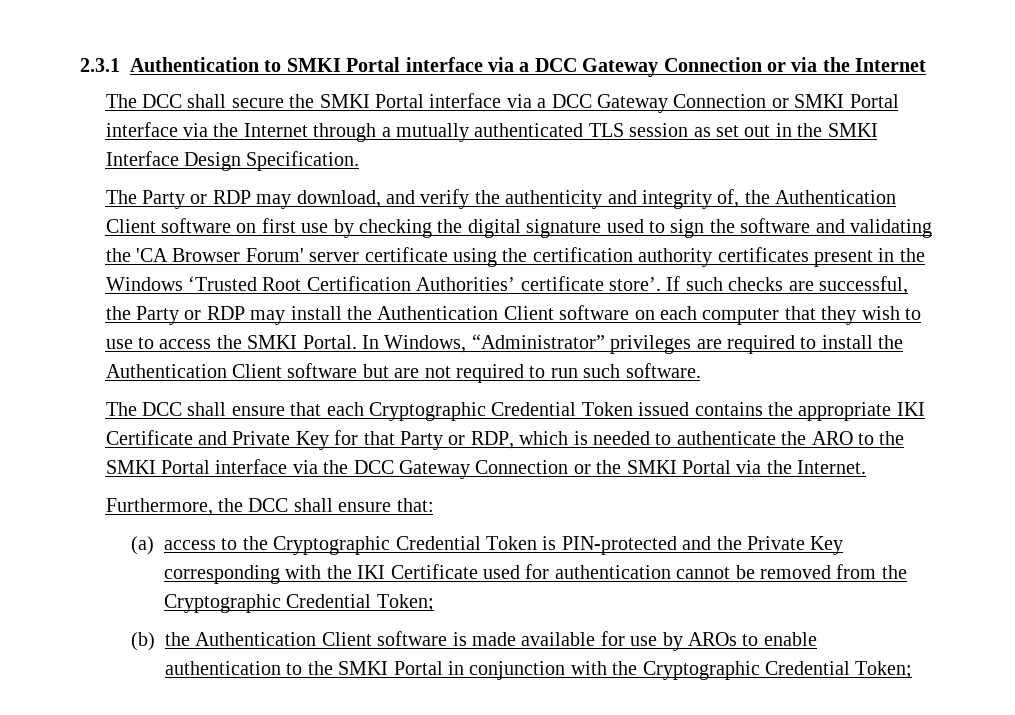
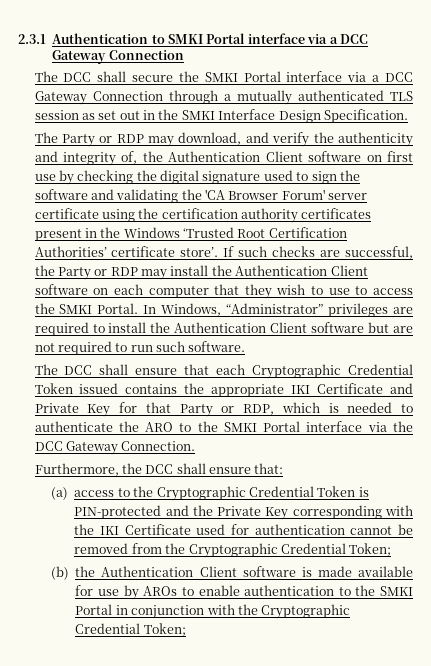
- 2.3.1 Authentication to SMKI Portal interface via a DCC Gateway Connection or via the Internet
+ 2.3.1 Authentication to SMKI Portal interface via a DCC Gateway Connection
- The DCC shall secure the SMKI Portal interface via a DCC Gateway Connection or SMKI Portal interface via the Internet through a mutually authenticated TLS session as set out in the SMKI Interface Design Specification.
+ The DCC shall secure the SMKI Portal interface via a DCC Gateway Connection through a mutually authenticated TLS session as set out in the SMKI Interface Design Specification.
- The DCC shall ensure that each Cryptographic Credential Token issued contains the appropriate IKI Certificate and Private Key for that Party or RDP, which is needed to authenticate the ARO to the SMKI Portal interface via the DCC Gateway Connection or the SMKI Portal via the Internet.
+ The DCC shall ensure that each Cryptographic Credential Token issued contains the appropriate IKI Certificate and Private Key for that Party or RDP, which is needed to authenticate the ARO to the SMKI Portal interface via the DCC Gateway Connection.

